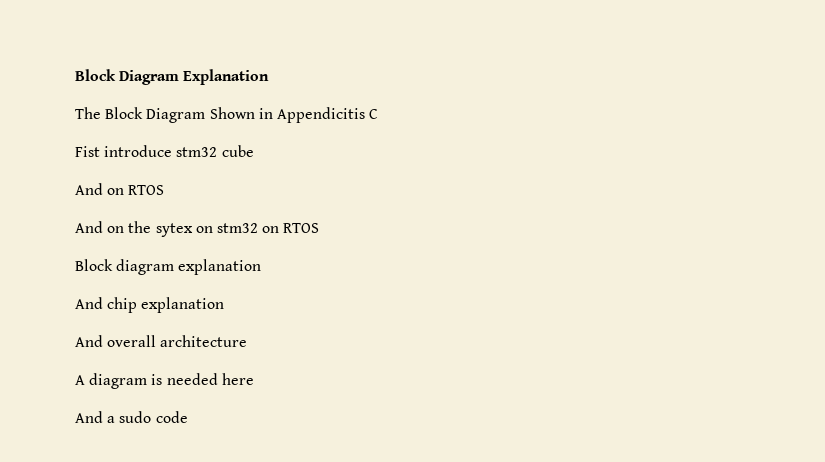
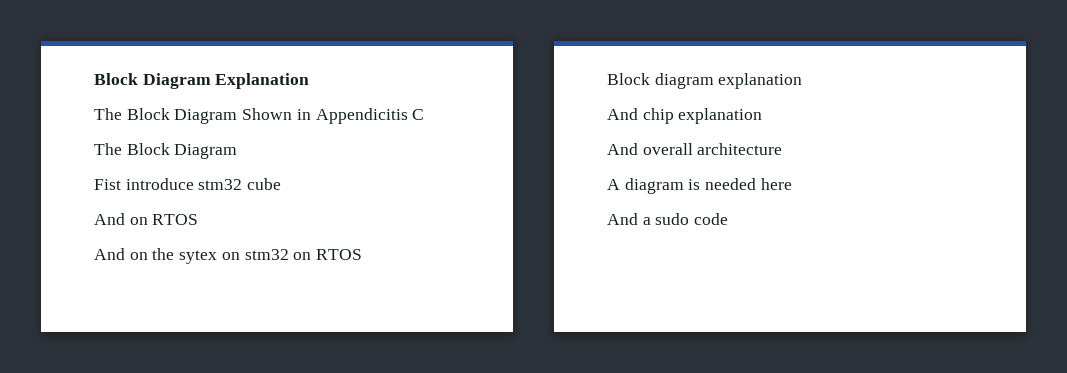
  The Block Diagram Shown in Appendicitis C
+ The Block Diagram

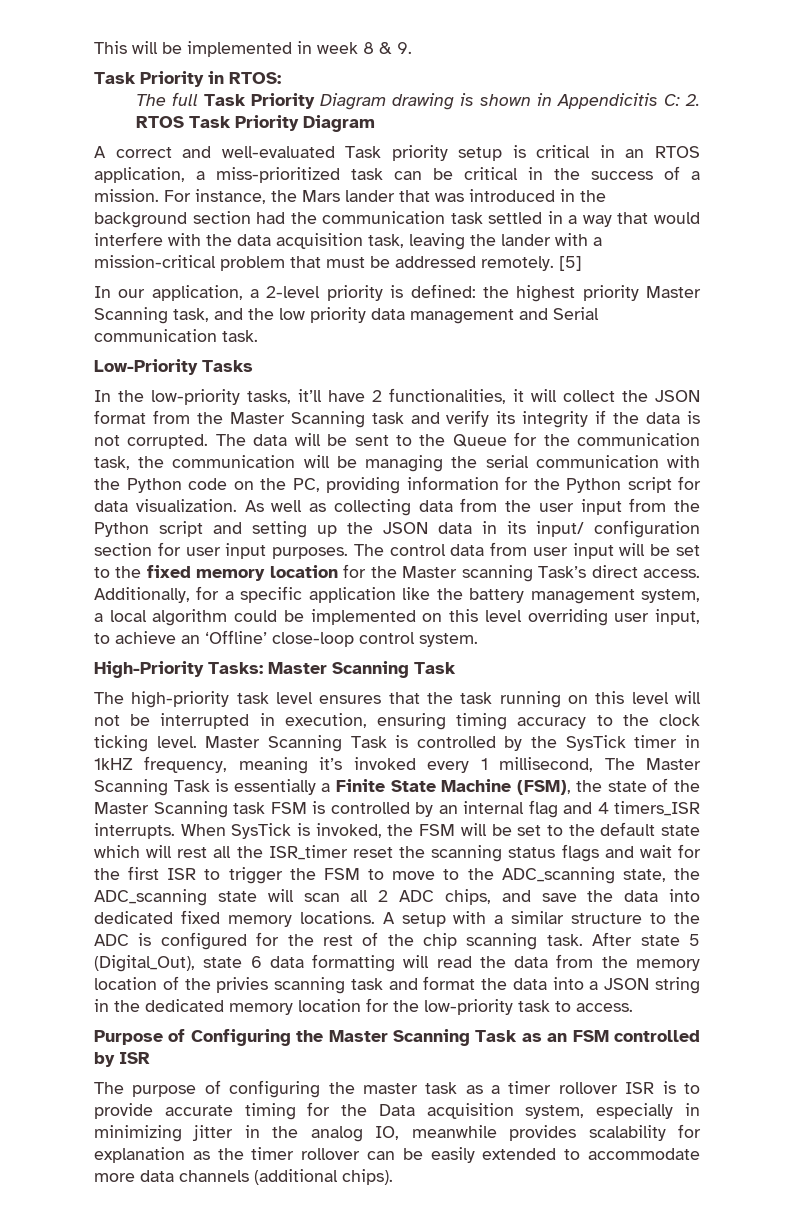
- Block Diagram Explanation
- The Block Diagram Shown in Appendicitis C
- The Block Diagram
- Fist introduce stm32 cube
- And on RTOS
- And on the sytex on stm32 on RTOS
- Block diagram explanation
- And chip explanation
- And overall architecture
- A diagram is needed here
- And a sudo code
+ This will be implemented in week 8 & 9.
+ Task Priority in RTOS:
+ The full Task Priority Diagram drawing is shown in Appendicitis C: 2. RTOS Task Priority Diagram
+ A correct and well-evaluated Task priority setup is critical in an RTOS application, a miss-prioritized task can be critical in the success of a mission. For instance, the Mars lander that was introduced in the background section had the communication task settled in a way that would interfere with the data acquisition task, leaving the lander with a mission-critical problem that must be addressed remotely. [5]
+ In our application, a 2-level priority is defined: the highest priority Master Scanning task, and the low priority data management and Serial communication task.
+ Low-Priority Tasks
+ In the low-priority tasks, it’ll have 2 functionalities, it will collect the JSON format from the Master Scanning task and verify its integrity if the data is not corrupted. The data will be sent to the Queue for the communication task, the communication will be managing the serial communication with the Python code on the PC, providing information for the Python script for data visualization. As well as collecting data from the user input from the Python script and setting up the JSON data in its input/ configuration section for user input purposes. The control data from user input will be set to the fixed memory location for the Master scanning Task’s direct access. Additionally, for a specific application like the battery management system, a local algorithm could be implemented on this level overriding user input, to achieve an ‘Offline’ close-loop control system.
+ High-Priority Tasks: Master Scanning Task
+ The high-priority task level ensures that the task running on this level will not be interrupted in execution, ensuring timing accuracy to the clock ticking level. Master Scanning Task is controlled by the SysTick timer in 1kHZ frequency, meaning it’s invoked every 1 millisecond, The Master Scanning Task is essentially a Finite State Machine (FSM), the state of the Master Scanning task FSM is controlled by an internal flag and 4 timers_ISR interrupts. When SysTick is invoked, the FSM will be set to the default state which will rest all the ISR_timer reset the scanning status flags and wait for the first ISR to trigger the FSM to move to the ADC_scanning state, the ADC_scanning state will scan all 2 ADC chips, and save the data into dedicated fixed memory locations. A setup with a similar structure to the ADC is configured for the rest of the chip scanning task. After state 5 (Digital_Out), state 6 data formatting will read the data from the memory location of the privies scanning task and format the data into a JSON string in the dedicated memory location for the low-priority task to access.
+ Purpose of Configuring the Master Scanning Task as an FSM controlled by ISR
+ The purpose of configuring the master task as a timer rollover ISR is to provide accurate timing for the Data acquisition system, especially in minimizing jitter in the analog IO, meanwhile provides scalability for explanation as the timer rollover can be easily extended to accommodate more data channels (additional chips).

